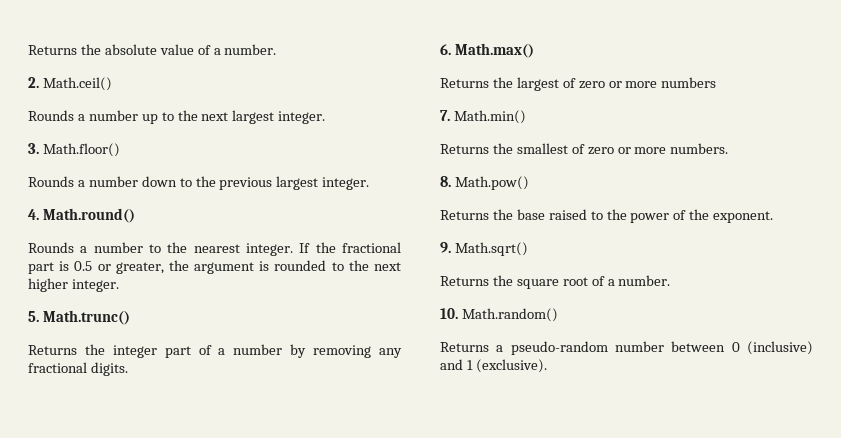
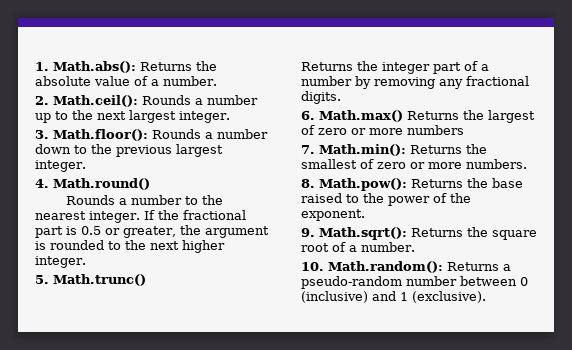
- Returns the absolute value of a number.
+ 1. Math.abs(): Returns the absolute value of a number.
- 2. Math.ceil()
- Rounds a number up to the next largest integer.
+ 2. Math.ceil(): Rounds a number up to the next largest integer.
- 3. Math.floor()
- Rounds a number down to the previous largest integer.
+ 3. Math.floor(): Rounds a number down to the previous largest integer.
- 6. Math.max()
- Returns the largest of zero or more numbers
+ 6. Math.max() Returns the largest of zero or more numbers
- 7. Math.min()
- Returns the smallest of zero or more numbers.
+ 7. Math.min(): Returns the smallest of zero or more numbers.
- 8. Math.pow()
- Returns the base raised to the power of the exponent.
+ 8. Math.pow(): Returns the base raised to the power of the exponent.
- 9. Math.sqrt()
- Returns the square root of a number.
+ 9. Math.sqrt(): Returns the square root of a number.
- 10. Math.random()
- Returns a pseudo-random number between 0 (inclusive) and 1 (exclusive).
+ 10. Math.random(): Returns a pseudo-random number between 0 (inclusive) and 1 (exclusive).

